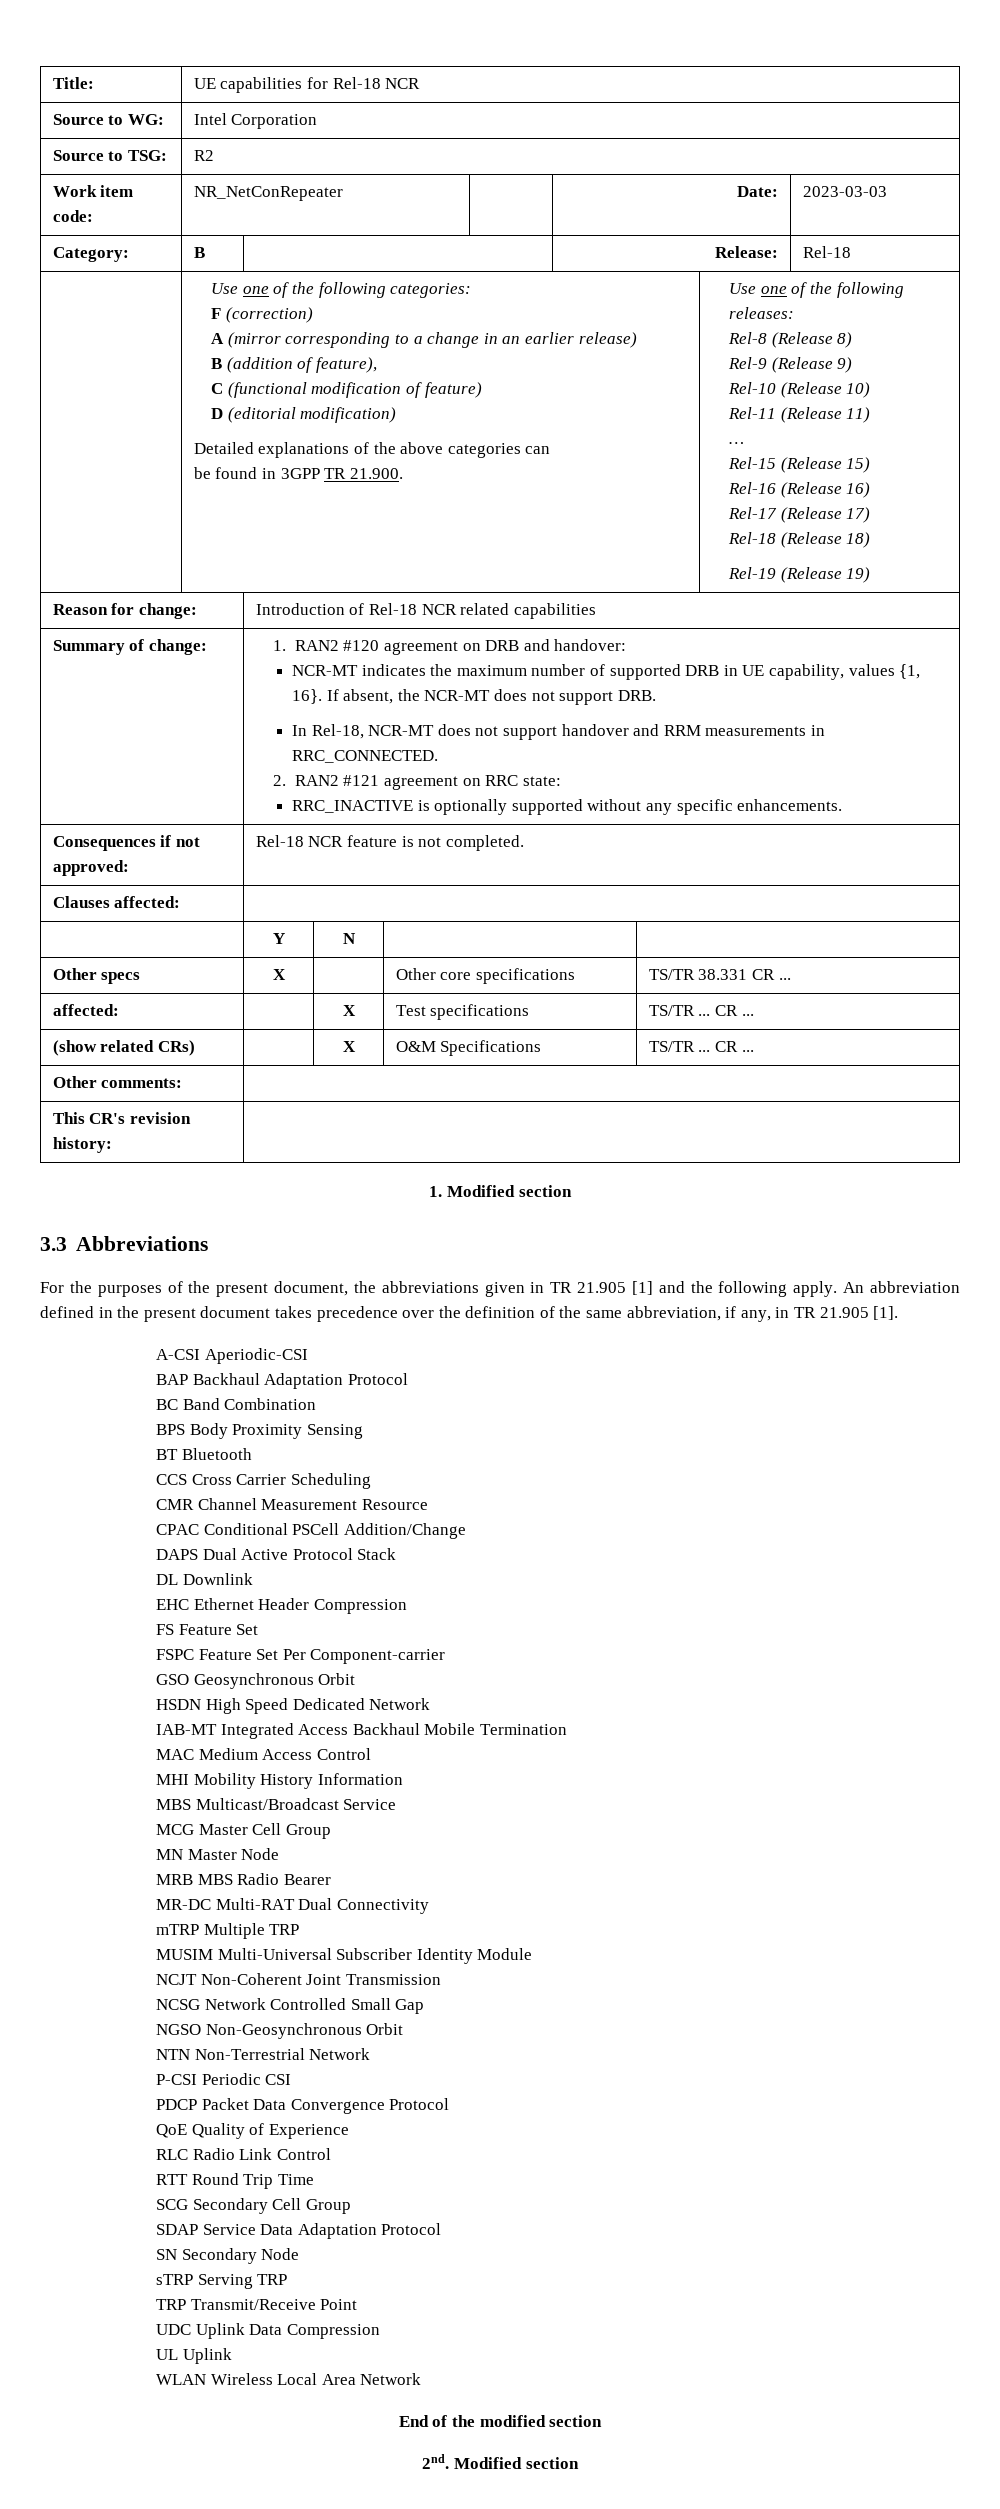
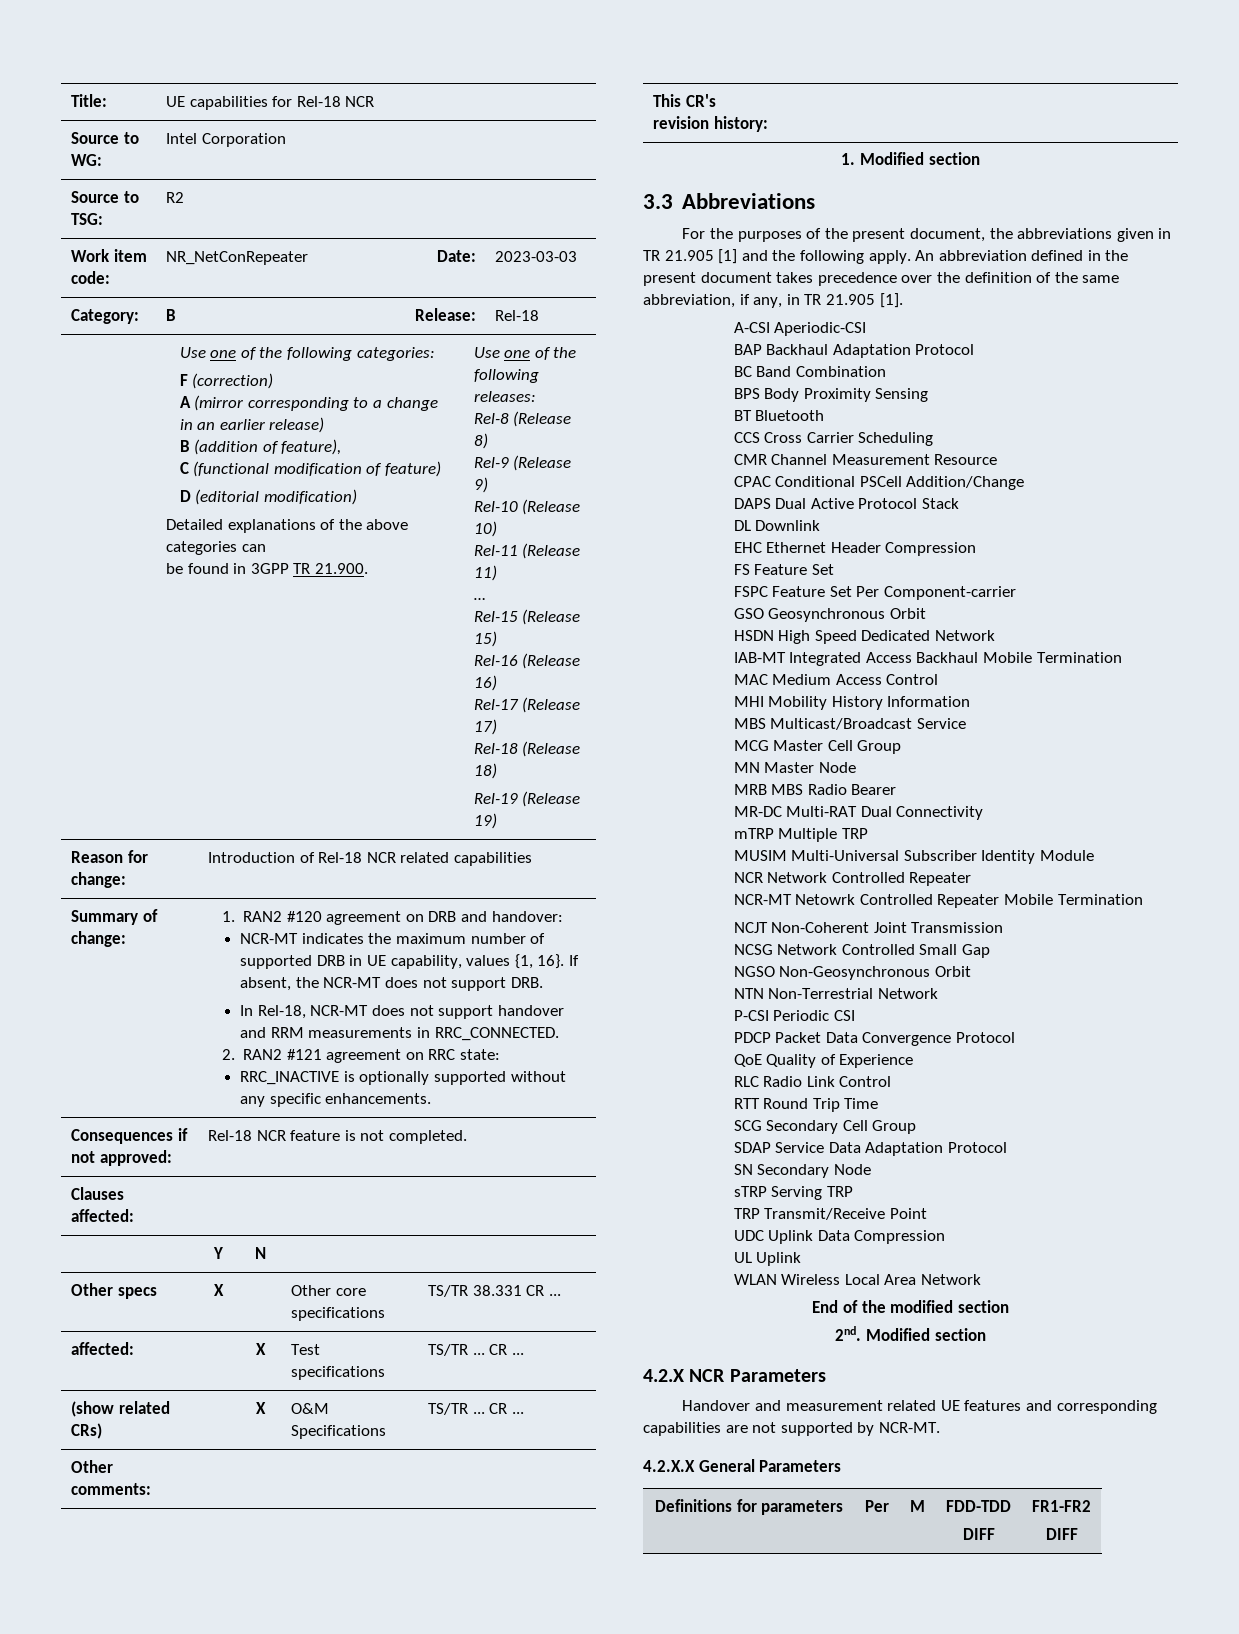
+ NCR Network Controlled Repeater
+ NCR-MT Netowrk Controlled Repeater Mobile Termination
+ 4.2.X NCR Parameters
+ Handover and measurement related UE features and corresponding capabilities are not supported by NCR-MT.
+ 4.2.X.X General Parameters
+ Definitions for parameters | Per | M | FDD-TDD
+ DIFF | FR1-FR2
+ DIFF

